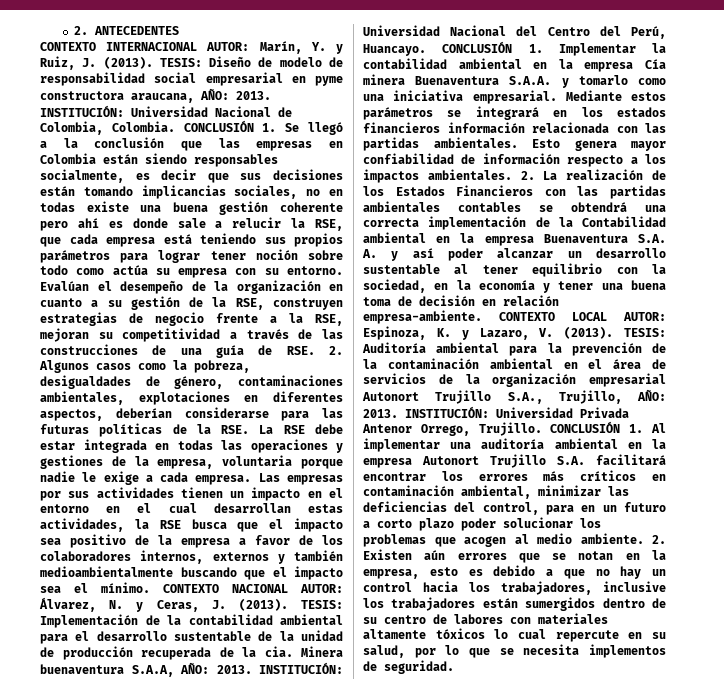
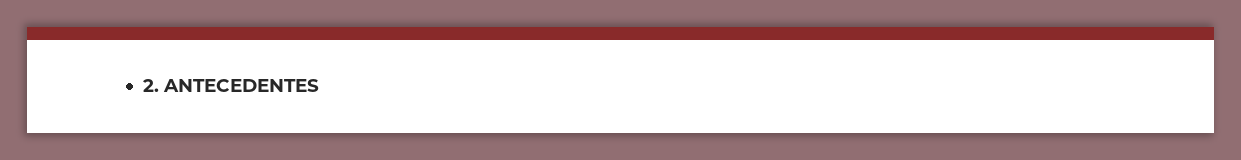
- CONTEXTO INTERNACIONAL AUTOR: Marín, Y. y Ruiz, J. (2013). TESIS: Diseño de modelo de responsabilidad social empresarial en pyme constructora araucana, AÑO: 2013. INSTITUCIÓN: Universidad Nacional de Colombia, Colombia. CONCLUSIÓN 1. Se llegó a la conclusión que las empresas en Colombia están siendo responsables socialmente, es decir que sus decisiones están tomando implicancias sociales, no en todas existe una buena gestión coherente pero ahí es donde sale a relucir la RSE, que cada empresa está teniendo sus propios parámetros para lograr tener noción sobre todo como actúa su empresa con su entorno. Evalúan el desempeño de la organización en cuanto a su gestión de la RSE, construyen estrategias de negocio frente a la RSE, mejoran su competitividad a través de las construcciones de una guía de RSE. 2. Algunos casos como la pobreza, desigualdades de género, contaminaciones ambientales, explotaciones en diferentes aspectos, deberían considerarse para las futuras políticas de la RSE. La RSE debe estar integrada en todas las operaciones y gestiones de la empresa, voluntaria porque nadie le exige a cada empresa. Las empresas por sus actividades tienen un impacto en el entorno en el cual desarrollan estas actividades, la RSE busca que el impacto sea positivo de la empresa a favor de los colaboradores internos, externos y también medioambientalmente buscando que el impacto sea el mínimo. CONTEXTO NACIONAL AUTOR: Álvarez, N. y Ceras, J. (2013). TESIS: Implementación de la contabilidad ambiental para el desarrollo sustentable de la unidad de producción recuperada de la cia. Minera buenaventura S.A.A, AÑO: 2013. INSTITUCIÓN: Universidad Nacional del Centro del Perú, Huancayo. CONCLUSIÓN 1. Implementar la contabilidad ambiental en la empresa Cía minera Buenaventura S.A.A. y tomarlo como una iniciativa empresarial. Mediante estos parámetros se integrará en los estados financieros información relacionada con las partidas ambientales. Esto genera mayor confiabilidad de información respecto a los impactos ambientales. 2. La realización de los Estados Financieros con las partidas ambientales contables se obtendrá una correcta implementación de la Contabilidad ambiental en la empresa Buenaventura S.A. A. y así poder alcanzar un desarrollo sustentable al tener equilibrio con la sociedad, en la economía y tener una buena toma de decisión en relación empresa-ambiente. CONTEXTO LOCAL AUTOR: Espinoza, K. y Lazaro, V. (2013). TESIS: Auditoría ambiental para la prevención de la contaminación ambiental en el área de servicios de la organización empresarial Autonort Trujillo S.A., Trujillo, AÑO: 2013. INSTITUCIÓN: Universidad Privada Antenor Orrego, Trujillo. CONCLUSIÓN 1. Al implementar una auditoría ambiental en la empresa Autonort Trujillo S.A. facilitará encontrar los errores más críticos en contaminación ambiental, minimizar las deficiencias del control, para en un futuro a corto plazo poder solucionar los problemas que acogen al medio ambiente. 2. Existen aún errores que se notan en la empresa, esto es debido a que no hay un control hacia los trabajadores, inclusive los trabajadores están sumergidos dentro de su centro de labores con materiales altamente tóxicos lo cual repercute en su salud, por lo que se necesita implementos de seguridad.

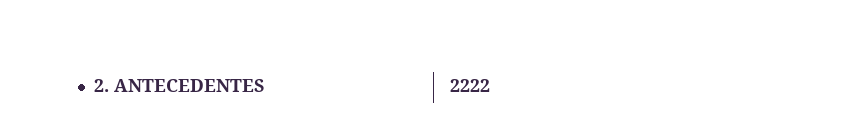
+ 2222

